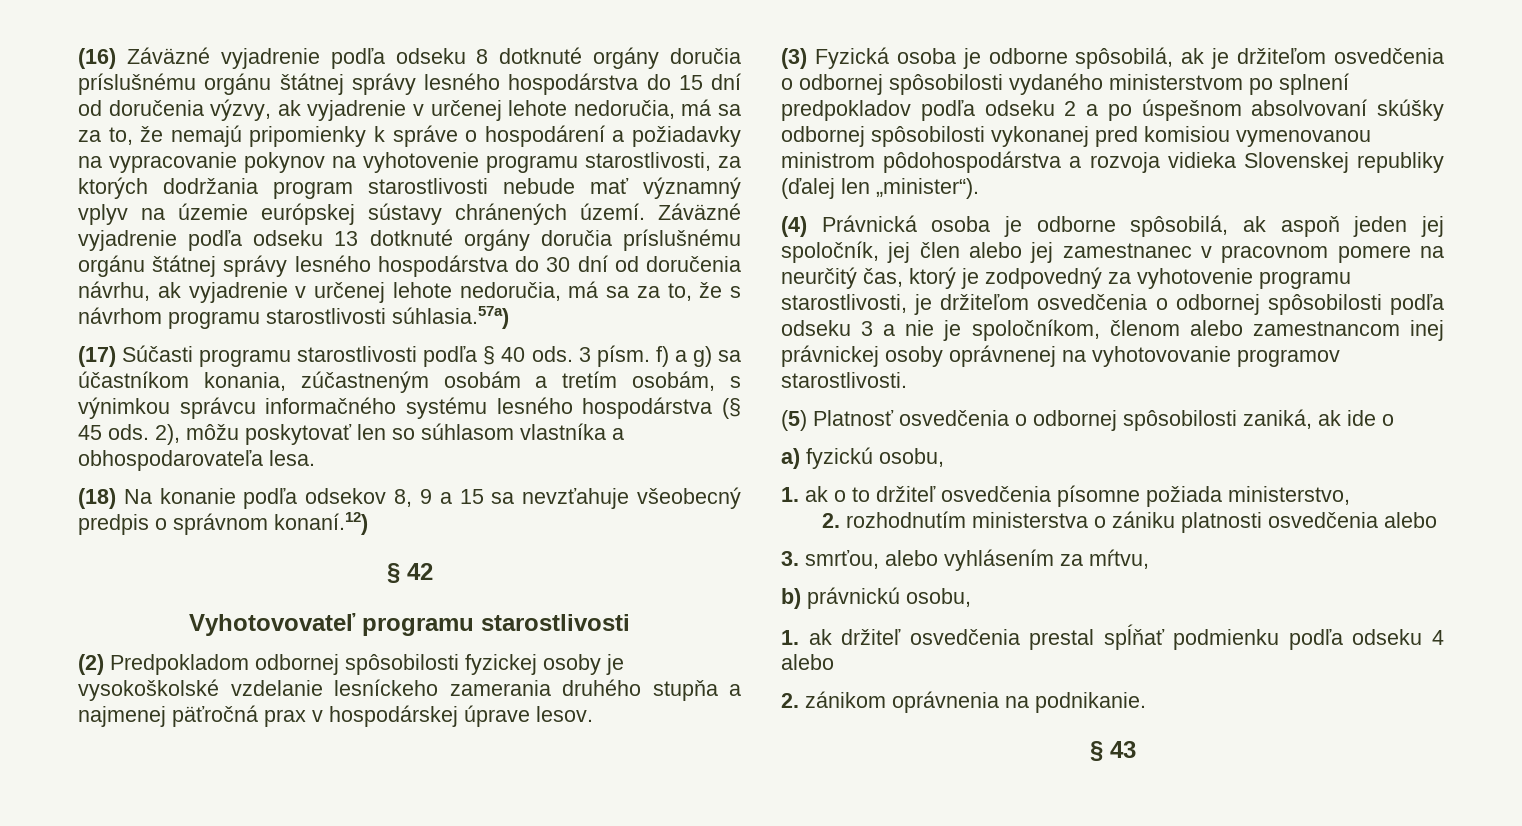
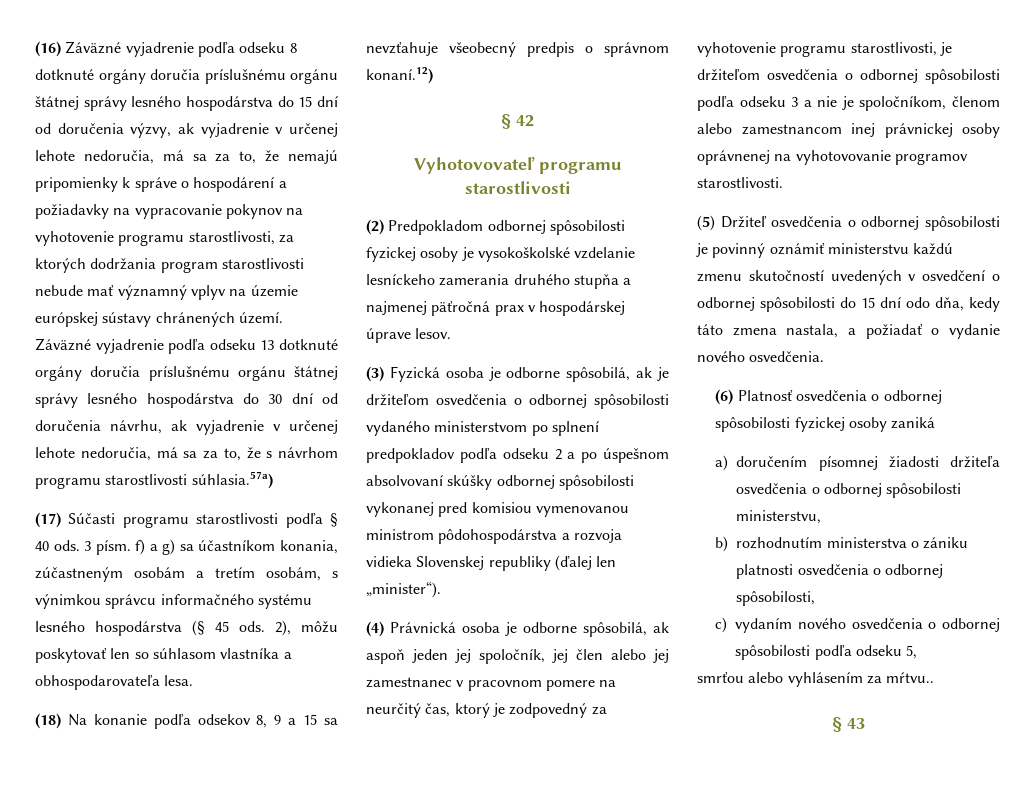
- (5) Platnosť osvedčenia o odbornej spôsobilosti zaniká, ak ide o
- a) fyzickú osobu,
- 1. ak o to držiteľ osvedčenia písomne požiada ministerstvo,
- 2. rozhodnutím ministerstva o zániku platnosti osvedčenia alebo
- 3. smrťou, alebo vyhlásením za mŕtvu,
- b) právnickú osobu,
- 1. ak držiteľ osvedčenia prestal spĺňať podmienku podľa odseku 4 alebo
- 2. zánikom oprávnenia na podnikanie.
+ (5) Držiteľ osvedčenia o odbornej spôsobilosti je povinný oznámiť ministerstvu každú zmenu skutočností uvedených v osvedčení o odbornej spôsobilosti do 15 dní odo dňa, kedy táto zmena nastala, a požiadať o vydanie nového osvedčenia.
+ (6) Platnosť osvedčenia o odbornej spôsobilosti fyzickej osoby zaniká
+ a) doručením písomnej žiadosti držiteľa osvedčenia o odbornej spôsobilosti ministerstvu,
+ b) rozhodnutím ministerstva o zániku platnosti osvedčenia o odbornej spôsobilosti,
+ c) vydaním nového osvedčenia o odbornej spôsobilosti podľa odseku 5,
+ smrťou alebo vyhlásením za mŕtvu..

